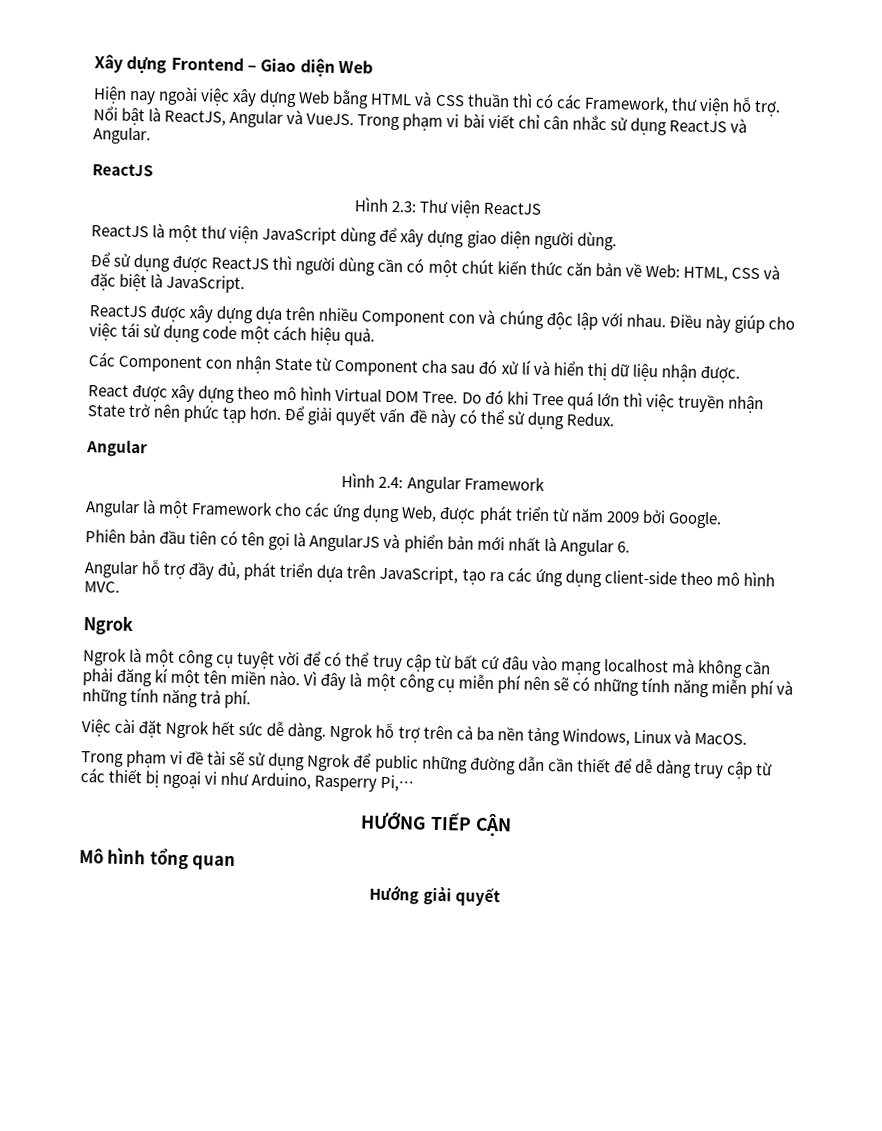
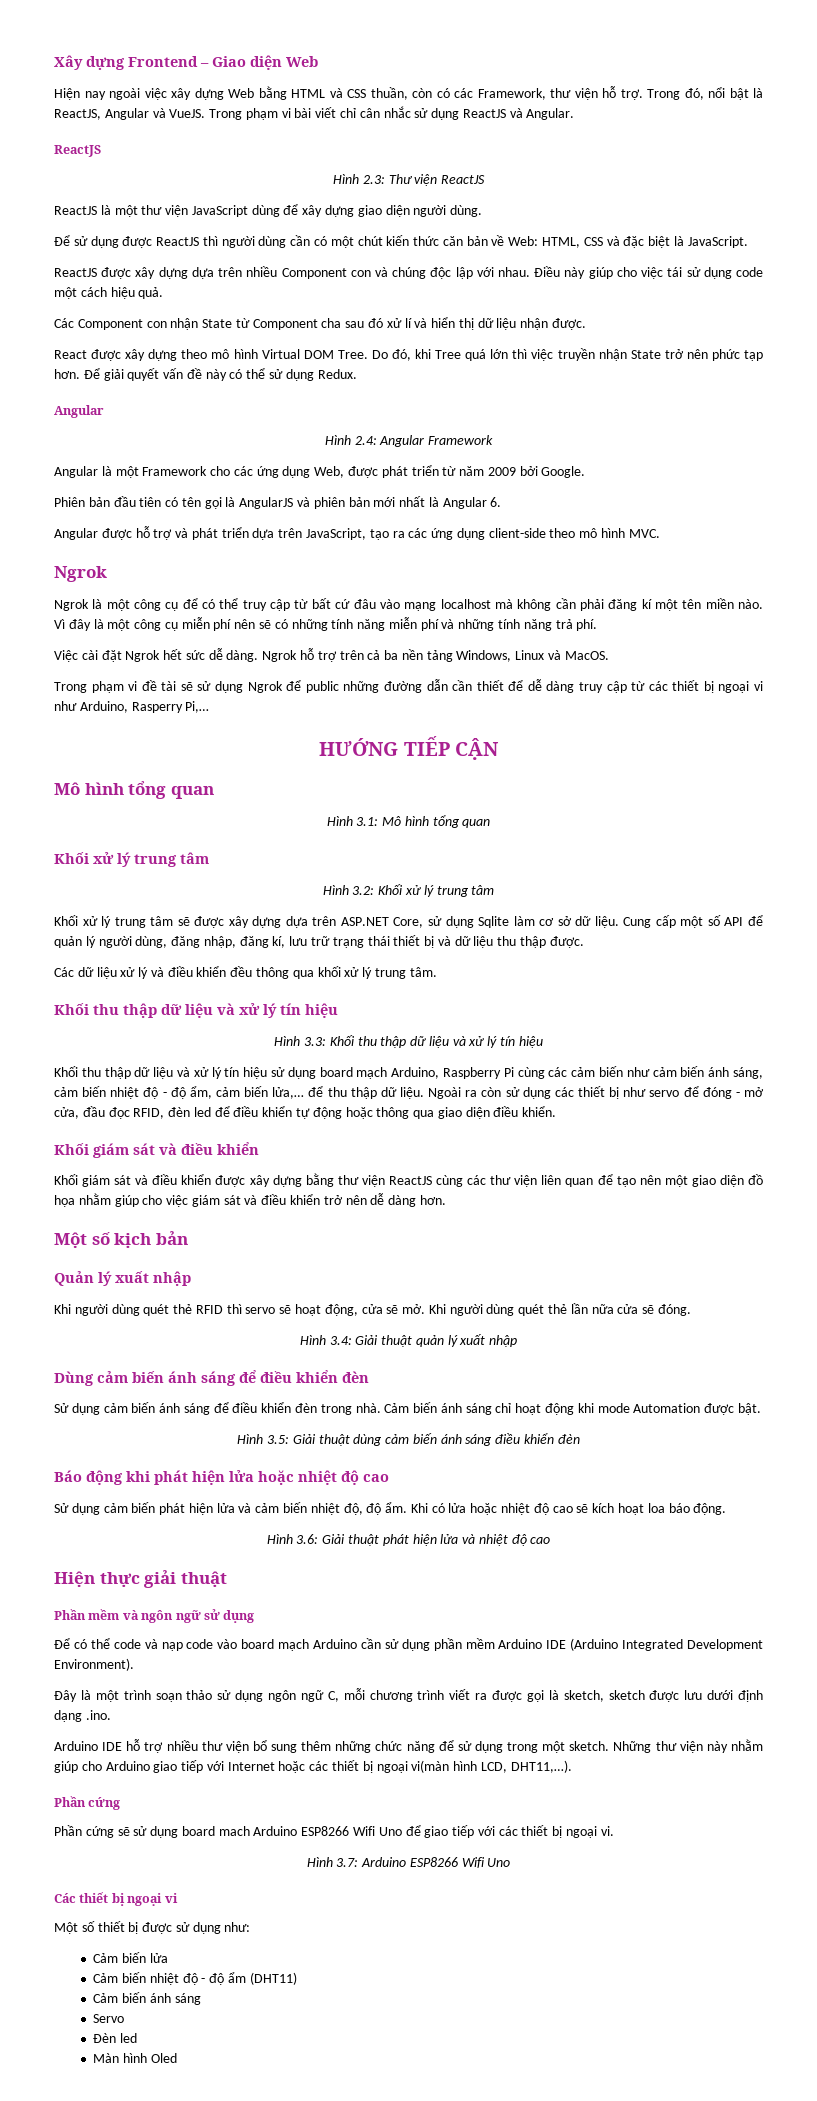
- Hiện nay ngoài việc xây dựng Web bằng HTML và CSS thuần thì có các Framework, thư viện hỗ trợ.
+ Hiện nay ngoài việc xây dựng Web bằng HTML và CSS thuần, còn có các Framework, thư viện hỗ trợ.
- Nổi bật là ReactJS, Angular và VueJS.
+ Trong đó, nổi bật là ReactJS, Angular và VueJS.
- Do đó khi Tree quá lớn thì việc truyền nhận State trở nên phức tạp hơn.
+ Do đó, khi Tree quá lớn thì việc truyền nhận State trở nên phức tạp hơn.
- Phiên bản đầu tiên có tên gọi là AngularJS và phiển bản mới nhất là Angular 6.
+ Phiên bản đầu tiên có tên gọi là AngularJS và phiên bản mới nhất là Angular 6.
- Angular hỗ trợ đầy đủ, phát triển dựa trên JavaScript, tạo ra các ứng dụng client-side theo mô hình MVC.
+ Angular được hỗ trợ và phát triển dựa trên JavaScript, tạo ra các ứng dụng client-side theo mô hình MVC.
- Ngrok là một công cụ tuyệt vời để có thể truy cập từ bất cứ đâu vào mạng localhost mà không cần phải đăng kí một tên miền nào.
+ Ngrok là một công cụ để có thể truy cập từ bất cứ đâu vào mạng localhost mà không cần phải đăng kí một tên miền nào.
- Hướng giải quyết
+ Hình 3.1: Mô hình tổng quan
+ Khối xử lý trung tâm
+ Hình 3.2: Khối xử lý trung tâm
+ Khối xử lý trung tâm sẽ được xây dựng dựa trên ASP.NET Core, sử dụng Sqlite làm cơ sở dữ liệu. Cung cấp một số API để quản lý người dùng, đăng nhập, đăng kí, lưu trữ trạng thái thiết bị và dữ liệu thu thập được.
+ Các dữ liệu xử lý và điều khiển đều thông qua khối xử lý trung tâm.
+ Khối thu thập dữ liệu và xử lý tín hiệu
+ Hình 3.3: Khối thu thập dữ liệu và xử lý tín hiệu
+ Khối thu thập dữ liệu và xử lý tín hiệu sử dụng board mạch Arduino, Raspberry Pi cùng các cảm biến như cảm biến ánh sáng, cảm biến nhiệt độ - độ ẩm, cảm biến lửa,… để thu thập dữ liệu. Ngoài ra còn sử dụng các thiết bị như servo để đóng - mở cửa, đầu đọc RFID, đèn led để điều khiển tự động hoặc thông qua giao diện điều khiển.
+ Khối giám sát và điều khiển
+ Khối giám sát và điều khiển được xây dựng bằng thư viện ReactJS cùng các thư viện liên quan để tạo nên một giao diện đồ họa nhằm giúp cho việc giám sát và điều khiển trở nên dễ dàng hơn.
+ Một số kịch bản
+ Quản lý xuất nhập
+ Khi người dùng quét thẻ RFID thì servo sẽ hoạt động, cửa sẽ mở. Khi người dùng quét thẻ lần nữa cửa sẽ đóng.
+ Hình 3.4: Giải thuật quản lý xuất nhập
+ Dùng cảm biến ánh sáng để điều khiển đèn
+ Sử dụng cảm biến ánh sáng để điều khiển đèn trong nhà. Cảm biến ánh sáng chỉ hoạt động khi mode Automation được bật.
+ Hình 3.5: Giải thuật dùng cảm biến ánh sáng điều khiển đèn
+ Báo động khi phát hiện lửa hoặc nhiệt độ cao
+ Sử dụng cảm biến phát hiện lửa và cảm biến nhiệt độ, độ ẩm. Khi có lửa hoặc nhiệt độ cao sẽ kích hoạt loa báo động.
+ Hình 3.6: Giải thuật phát hiện lửa và nhiệt độ cao
+ Hiện thực giải thuật
+ Phần mềm và ngôn ngữ sử dụng
+ Để có thể code và nạp code vào board mạch Arduino cần sử dụng phần mềm Arduino IDE (Arduino Integrated Development Environment).
+ Đây là một trình soạn thảo sử dụng ngôn ngữ C, mỗi chương trình viết ra được gọi là sketch, sketch được lưu dưới định dạng .ino.
+ Arduino IDE hỗ trợ nhiều thư viện bổ sung thêm những chức năng để sử dụng trong một sketch. Những thư viện này nhằm giúp cho Arduino giao tiếp với Internet hoặc các thiết bị ngoại vi(màn hình LCD, DHT11,…).
+ Phần cứng
+ Phần cứng sẽ sử dụng board mach Arduino ESP8266 Wifi Uno để giao tiếp với các thiết bị ngoại vi.
+ Hình 3.7: Arduino ESP8266 Wifi Uno
+ Các thiết bị ngoại vi
+ Một số thiết bị được sử dụng như:
+ Cảm biến lửa
+ Cảm biến nhiệt độ - độ ẩm (DHT11)
+ Cảm biến ánh sáng
+ Servo
+ Đèn led
+ Màn hình Oled

